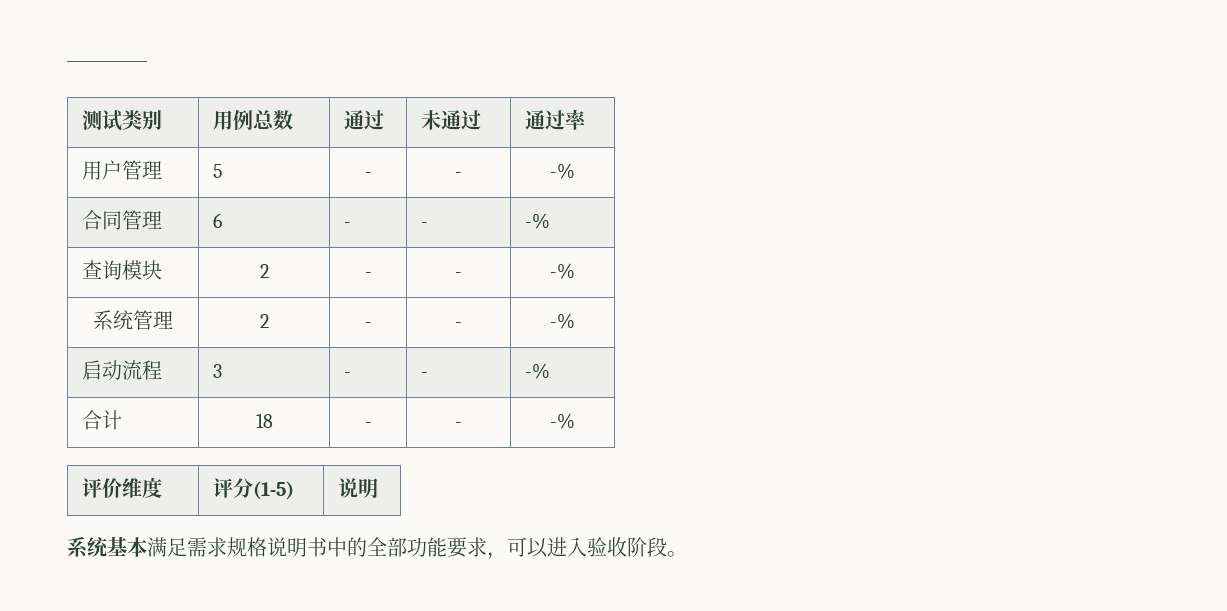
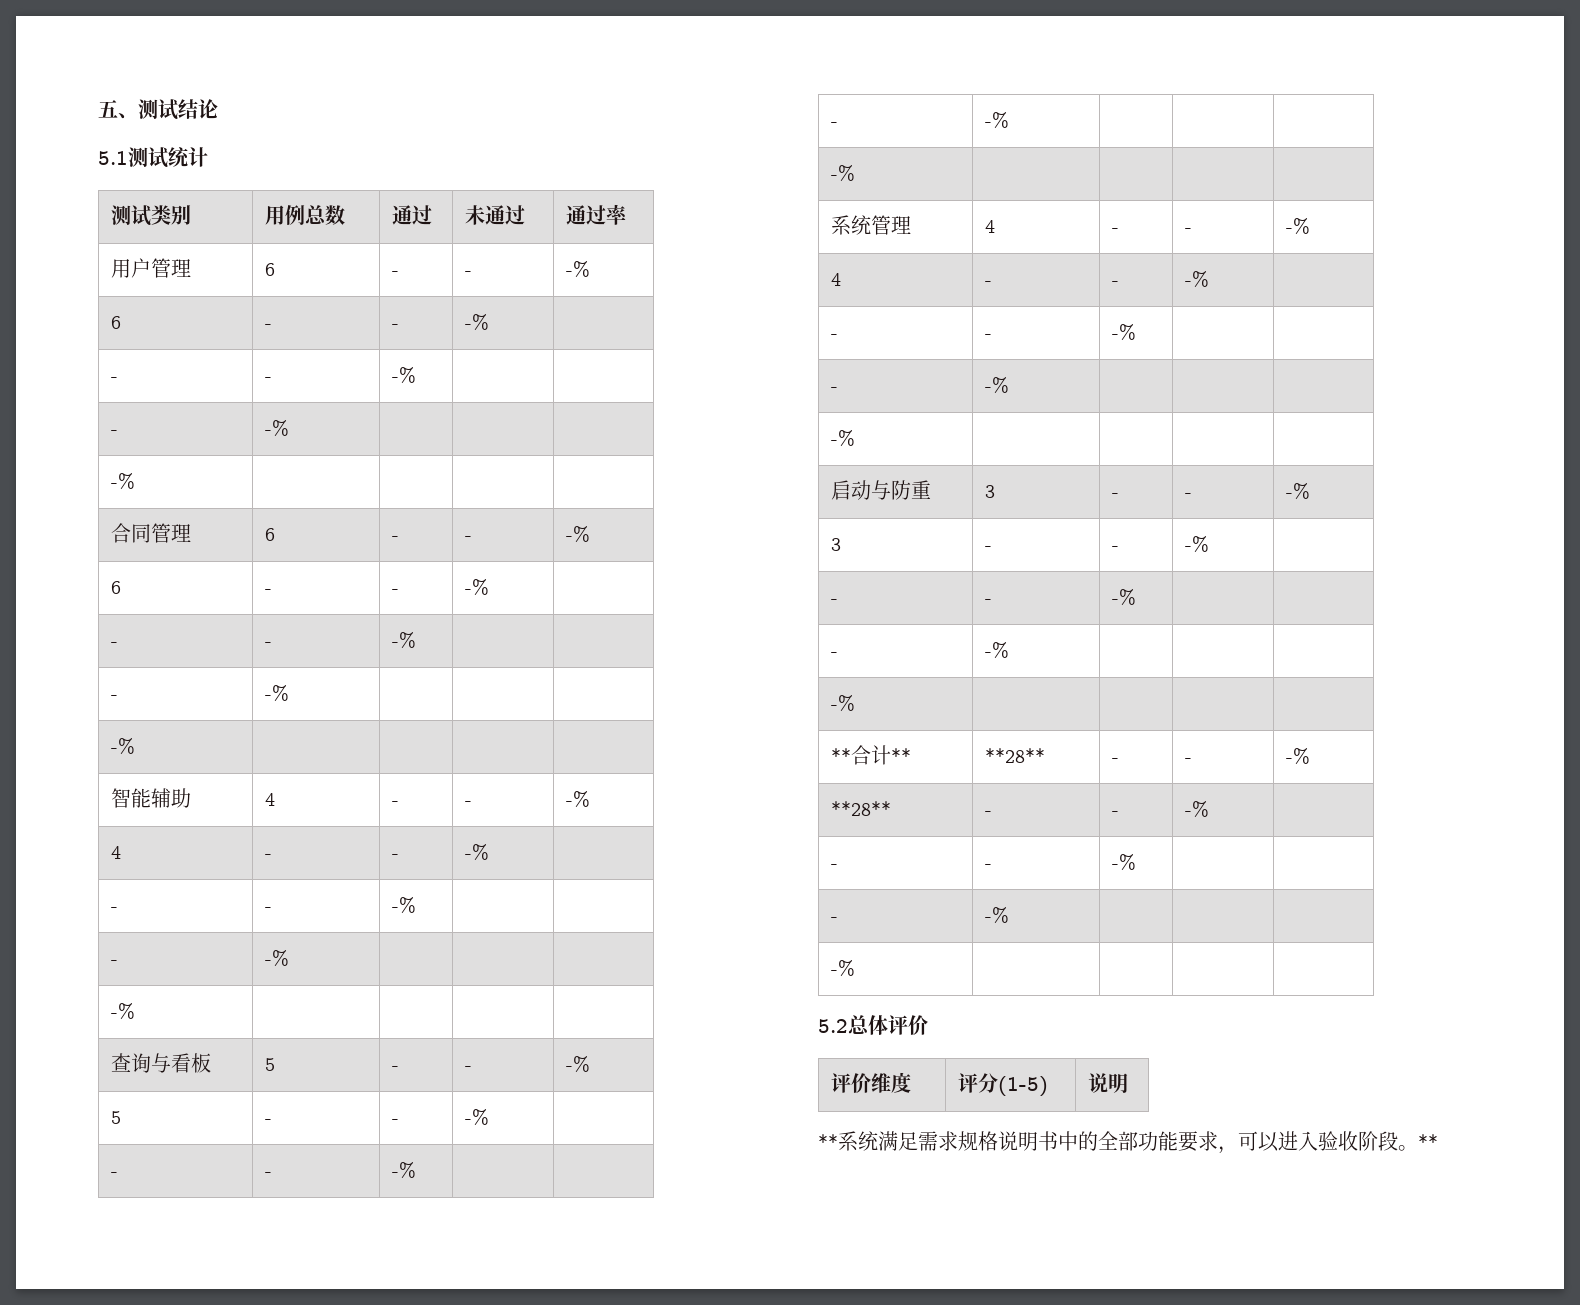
- ────
+ 五、测试结论
+ 5.1测试统计
- 用户管理 | 5 | - | - | -%
+ 用户管理 | 6 | - | - | -%
+ 6 | - | - | -% |
+ - | - | -% | |
+ - | -% | | |
+ -% | | | |
  合同管理 | 6 | - | - | -%
- 查询模块 | 2 | - | - | -%
- 系统管理 | 2 | - | - | -%
+ 6 | - | - | -% |
+ - | - | -% | |
+ - | -% | | |
+ -% | | | |
+ 智能辅助 | 4 | - | - | -%
+ 4 | - | - | -% |
+ - | - | -% | |
+ - | -% | | |
+ -% | | | |
+ 查询与看板 | 5 | - | - | -%
+ 5 | - | - | -% |
+ - | - | -% | |
+ - | -% | | |
+ -% | | | |
+ 系统管理 | 4 | - | - | -%
+ 4 | - | - | -% |
+ - | - | -% | |
+ - | -% | | |
+ -% | | | |
- 启动流程 | 3 | - | - | -%
+ 启动与防重 | 3 | - | - | -%
- 合计 | 18 | - | - | -%
+ 3 | - | - | -% |
+ - | - | -% | |
+ - | -% | | |
+ -% | | | |
+ **合计** | **28** | - | - | -%
+ **28** | - | - | -% |
+ - | - | -% | |
+ - | -% | | |
+ -% | | | |
+ 5.2总体评价
- 系统基本满足需求规格说明书中的全部功能要求，可以进入验收阶段。
+ **系统满足需求规格说明书中的全部功能要求，可以进入验收阶段。**

